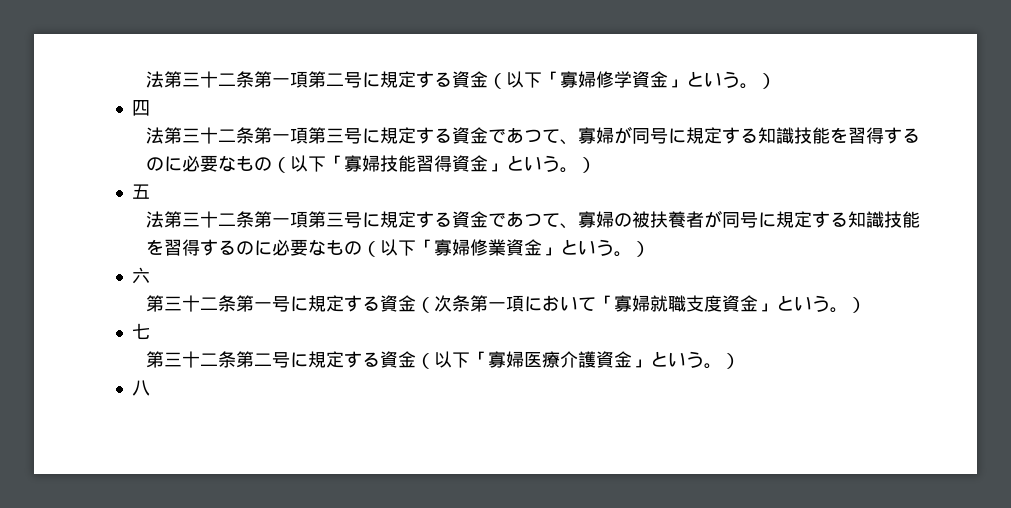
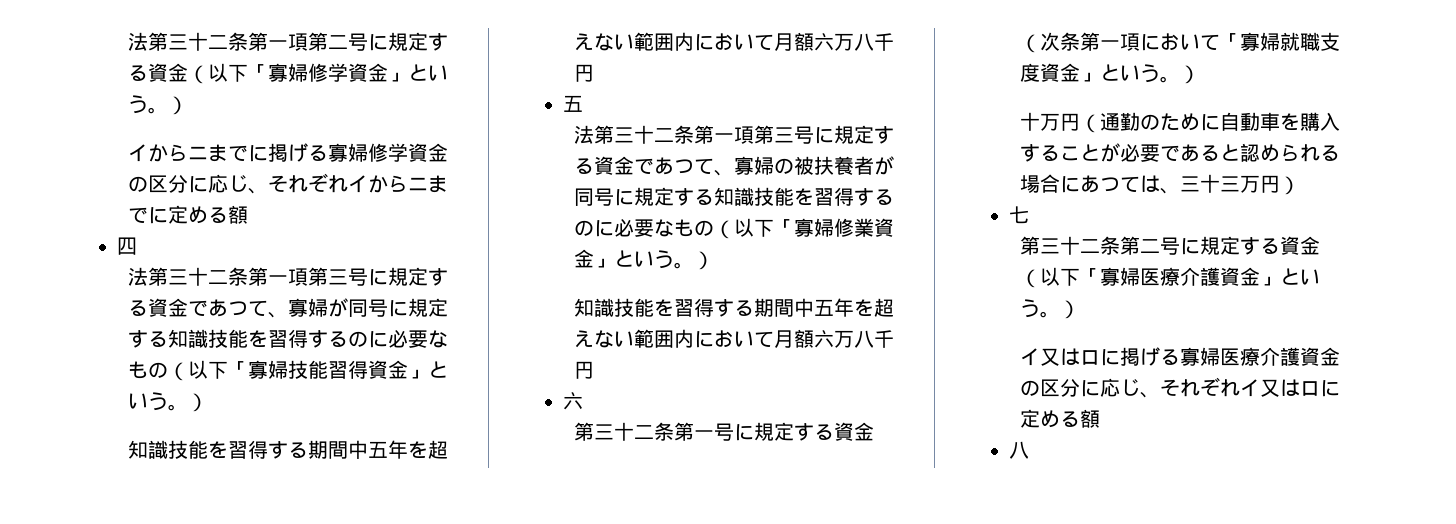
+ イからニまでに掲げる寡婦修学資金の区分に応じ、それぞれイからニまでに定める額
  法第三十二条第一項第三号に規定する資金であつて、寡婦が同号に規定する知識技能を習得するのに必要なもの（以下「寡婦技能習得資金」という。）
+ 知識技能を習得する期間中五年を超えない範囲内において月額六万八千円
  法第三十二条第一項第三号に規定する資金であつて、寡婦の被扶養者が同号に規定する知識技能を習得するのに必要なもの（以下「寡婦修業資金」という。）
+ 知識技能を習得する期間中五年を超えない範囲内において月額六万八千円
+ 十万円（通勤のために自動車を購入することが必要であると認められる場合にあつては、三十三万円）
+ イ又はロに掲げる寡婦医療介護資金の区分に応じ、それぞれイ又はロに定める額

